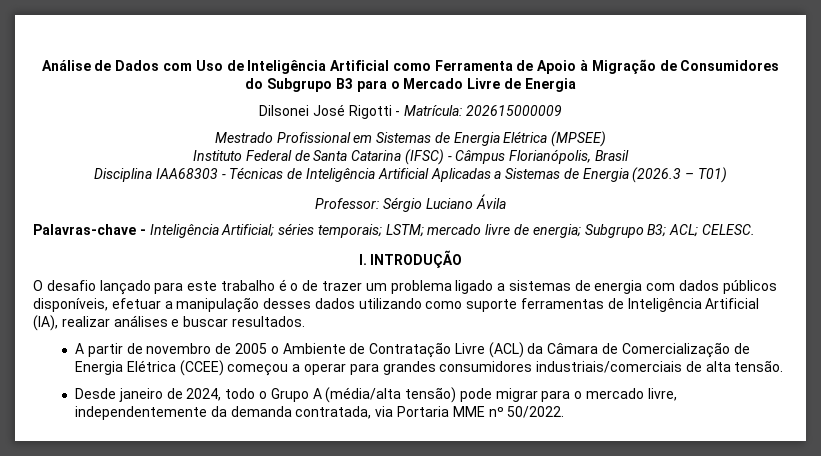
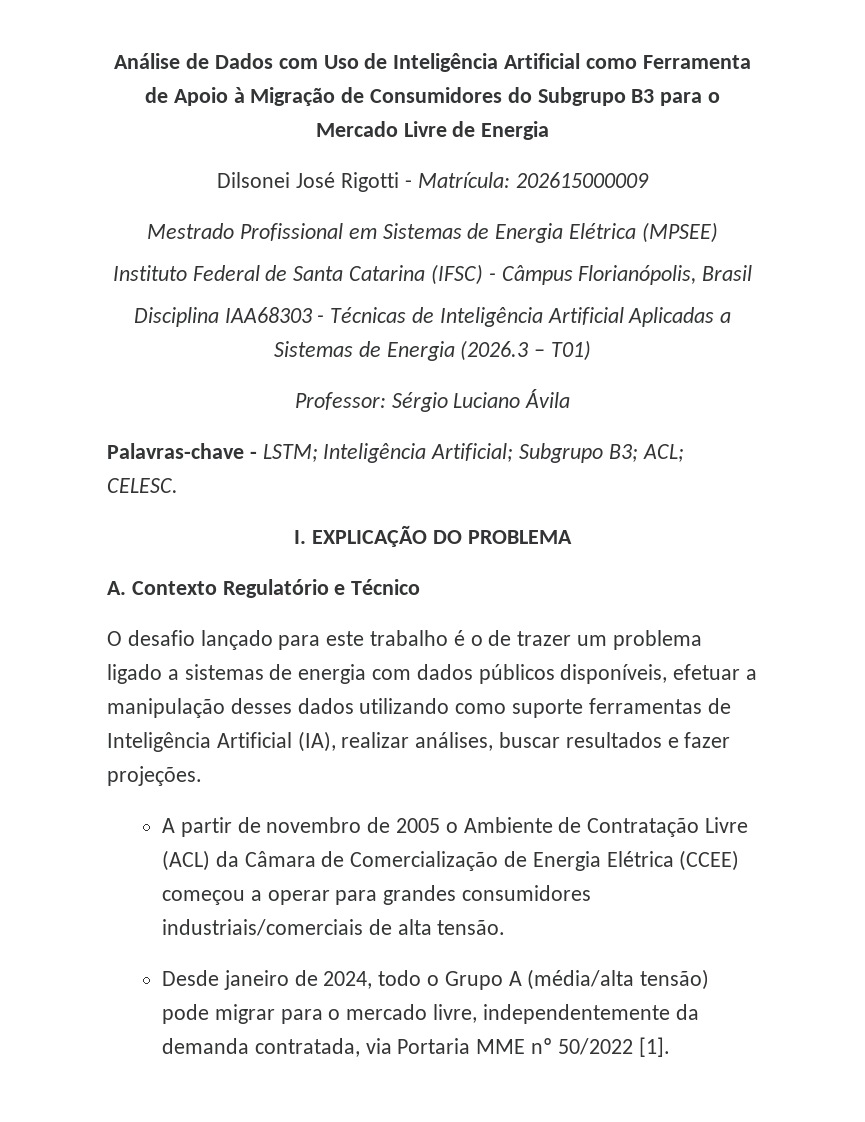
- Palavras-chave - Inteligência Artificial; séries temporais; LSTM; mercado livre de energia; Subgrupo B3; ACL; CELESC.
+ Palavras-chave - LSTM; Inteligência Artificial; Subgrupo B3; ACL; CELESC.
- I. INTRODUÇÃO
+ I. EXPLICAÇÃO DO PROBLEMA
+ A. Contexto Regulatório e Técnico
- O desafio lançado para este trabalho é o de trazer um problema ligado a sistemas de energia com dados públicos disponíveis, efetuar a manipulação desses dados utilizando como suporte ferramentas de Inteligência Artificial (IA), realizar análises e buscar resultados.
+ O desafio lançado para este trabalho é o de trazer um problema ligado a sistemas de energia com dados públicos disponíveis, efetuar a manipulação desses dados utilizando como suporte ferramentas de Inteligência Artificial (IA), realizar análises, buscar resultados e fazer projeções.
- Desde janeiro de 2024, todo o Grupo A (média/alta tensão) pode migrar para o mercado livre, independentemente da demanda contratada, via Portaria MME nº 50/2022.
+ Desde janeiro de 2024, todo o Grupo A (média/alta tensão) pode migrar para o mercado livre, independentemente da demanda contratada, via Portaria MME nº 50/2022 [1].

